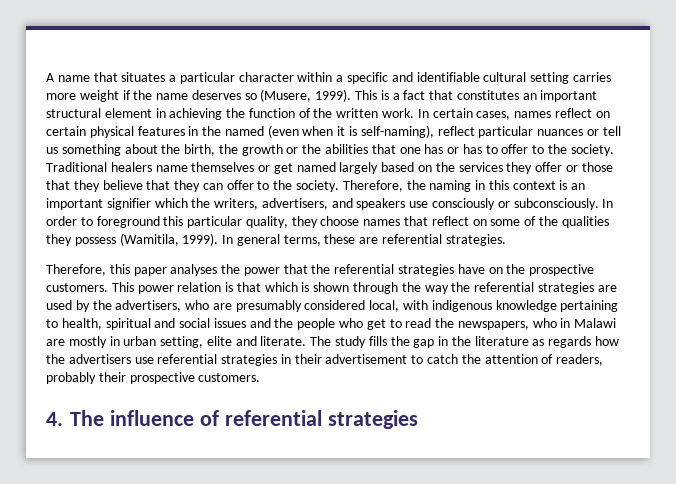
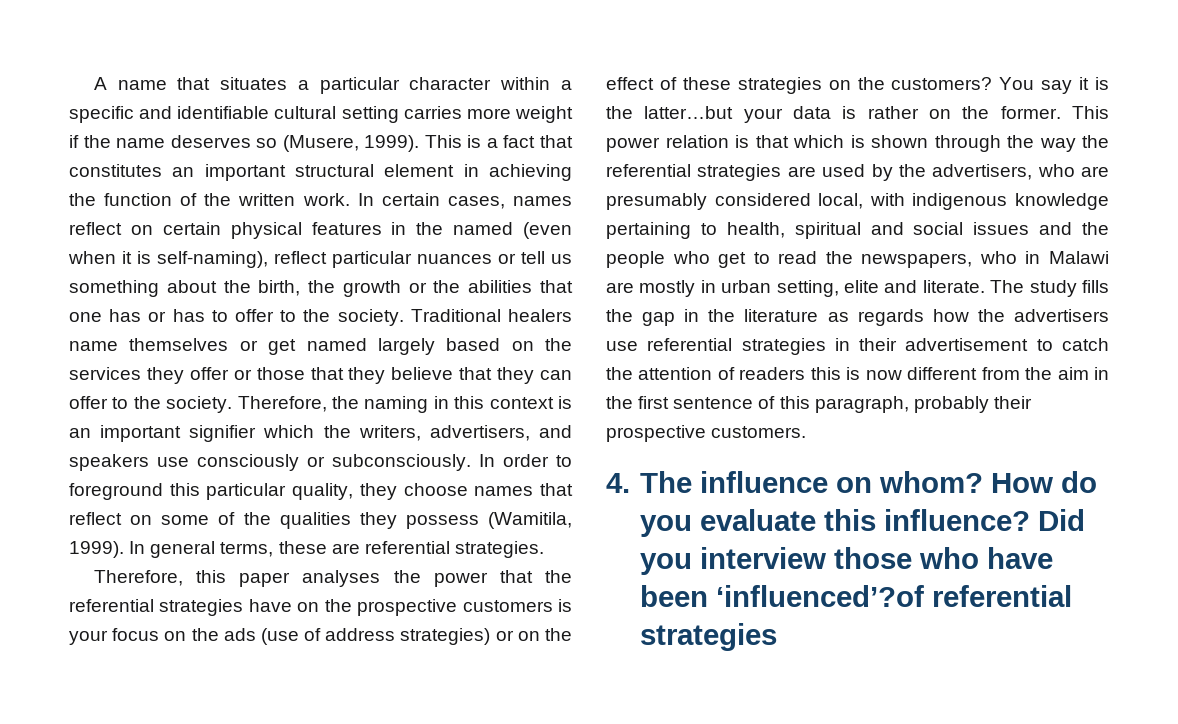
- Therefore, this paper analyses the power that the referential strategies have on the prospective customers.
+ Therefore, this paper analyses the power that the referential strategies have on the prospective customers is your focus on the ads (use of address strategies) or on the effect of these strategies on the customers? You say it is the latter…but your data is rather on the former.
- The study fills the gap in the literature as regards how the advertisers use referential strategies in their advertisement to catch the attention of readers, probably their prospective customers.
+ The study fills the gap in the literature as regards how the advertisers use referential strategies in their advertisement to catch the attention of readers this is now different from the aim in the first sentence of this paragraph, probably their prospective customers.
- 4. The influence of referential strategies
+ 4. The influence on whom? How do you evaluate this influence? Did you interview those who have been ‘influenced’?of referential strategies

